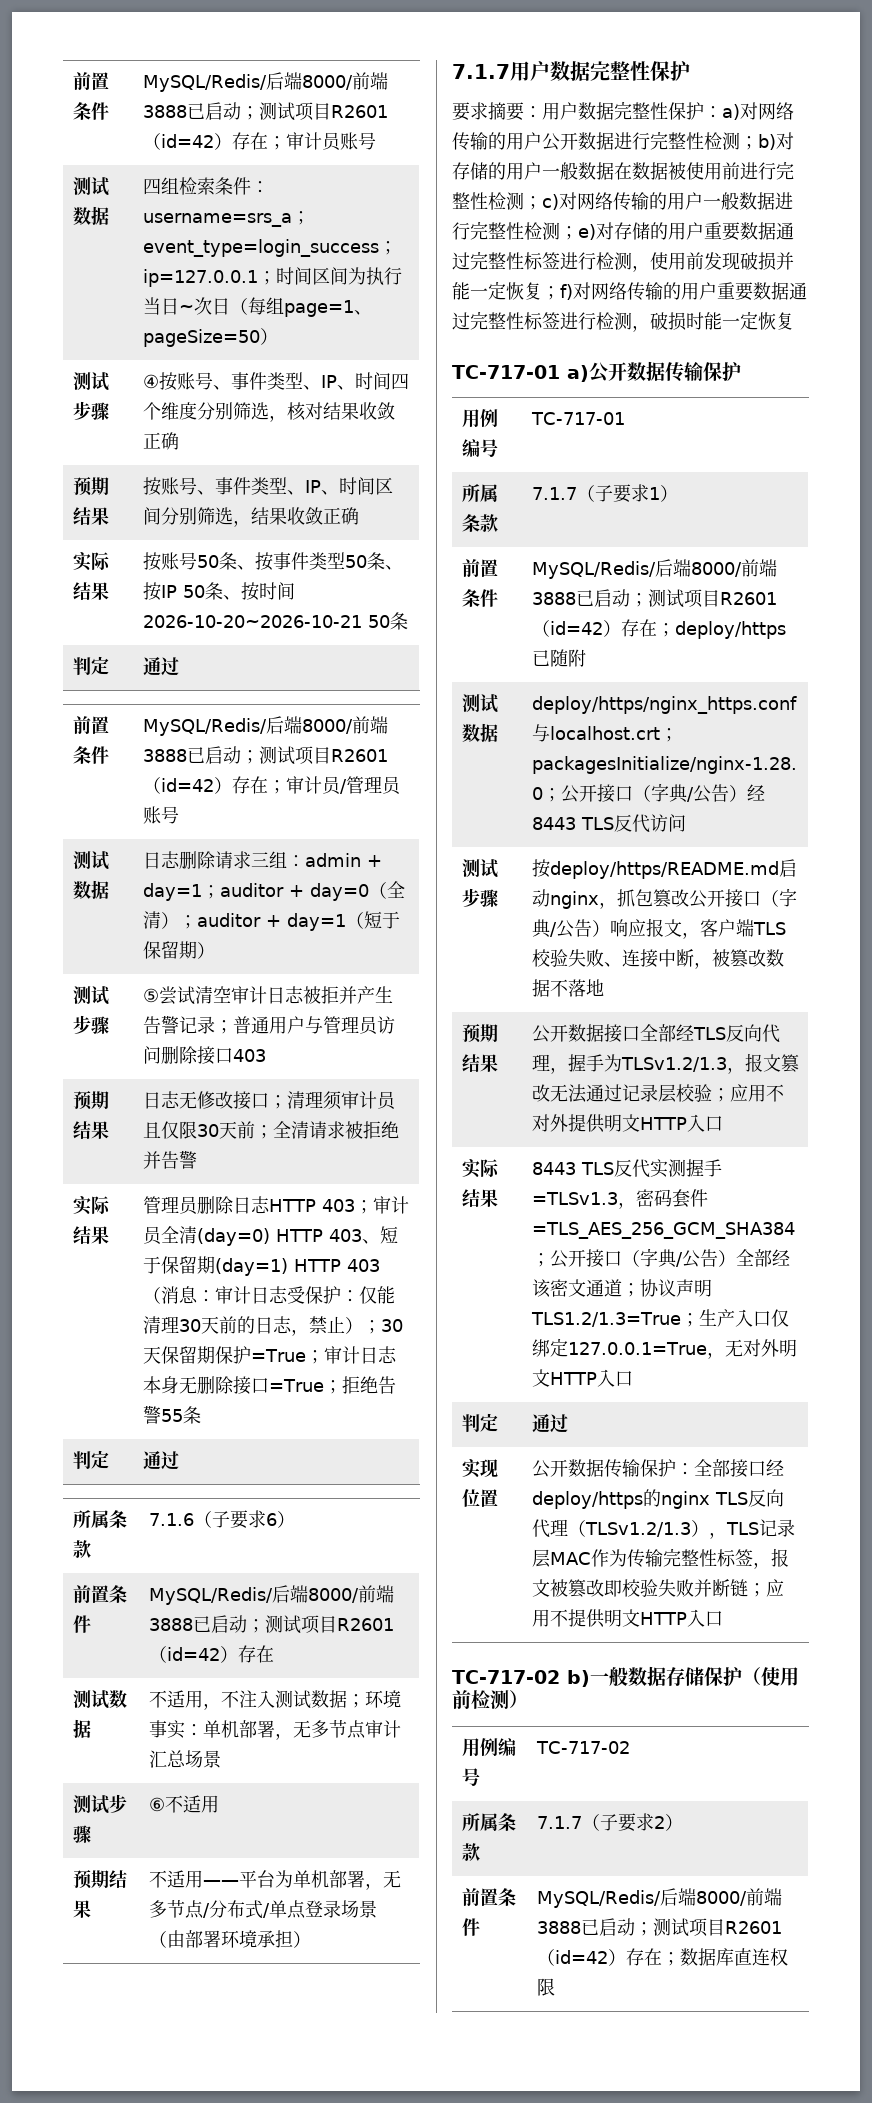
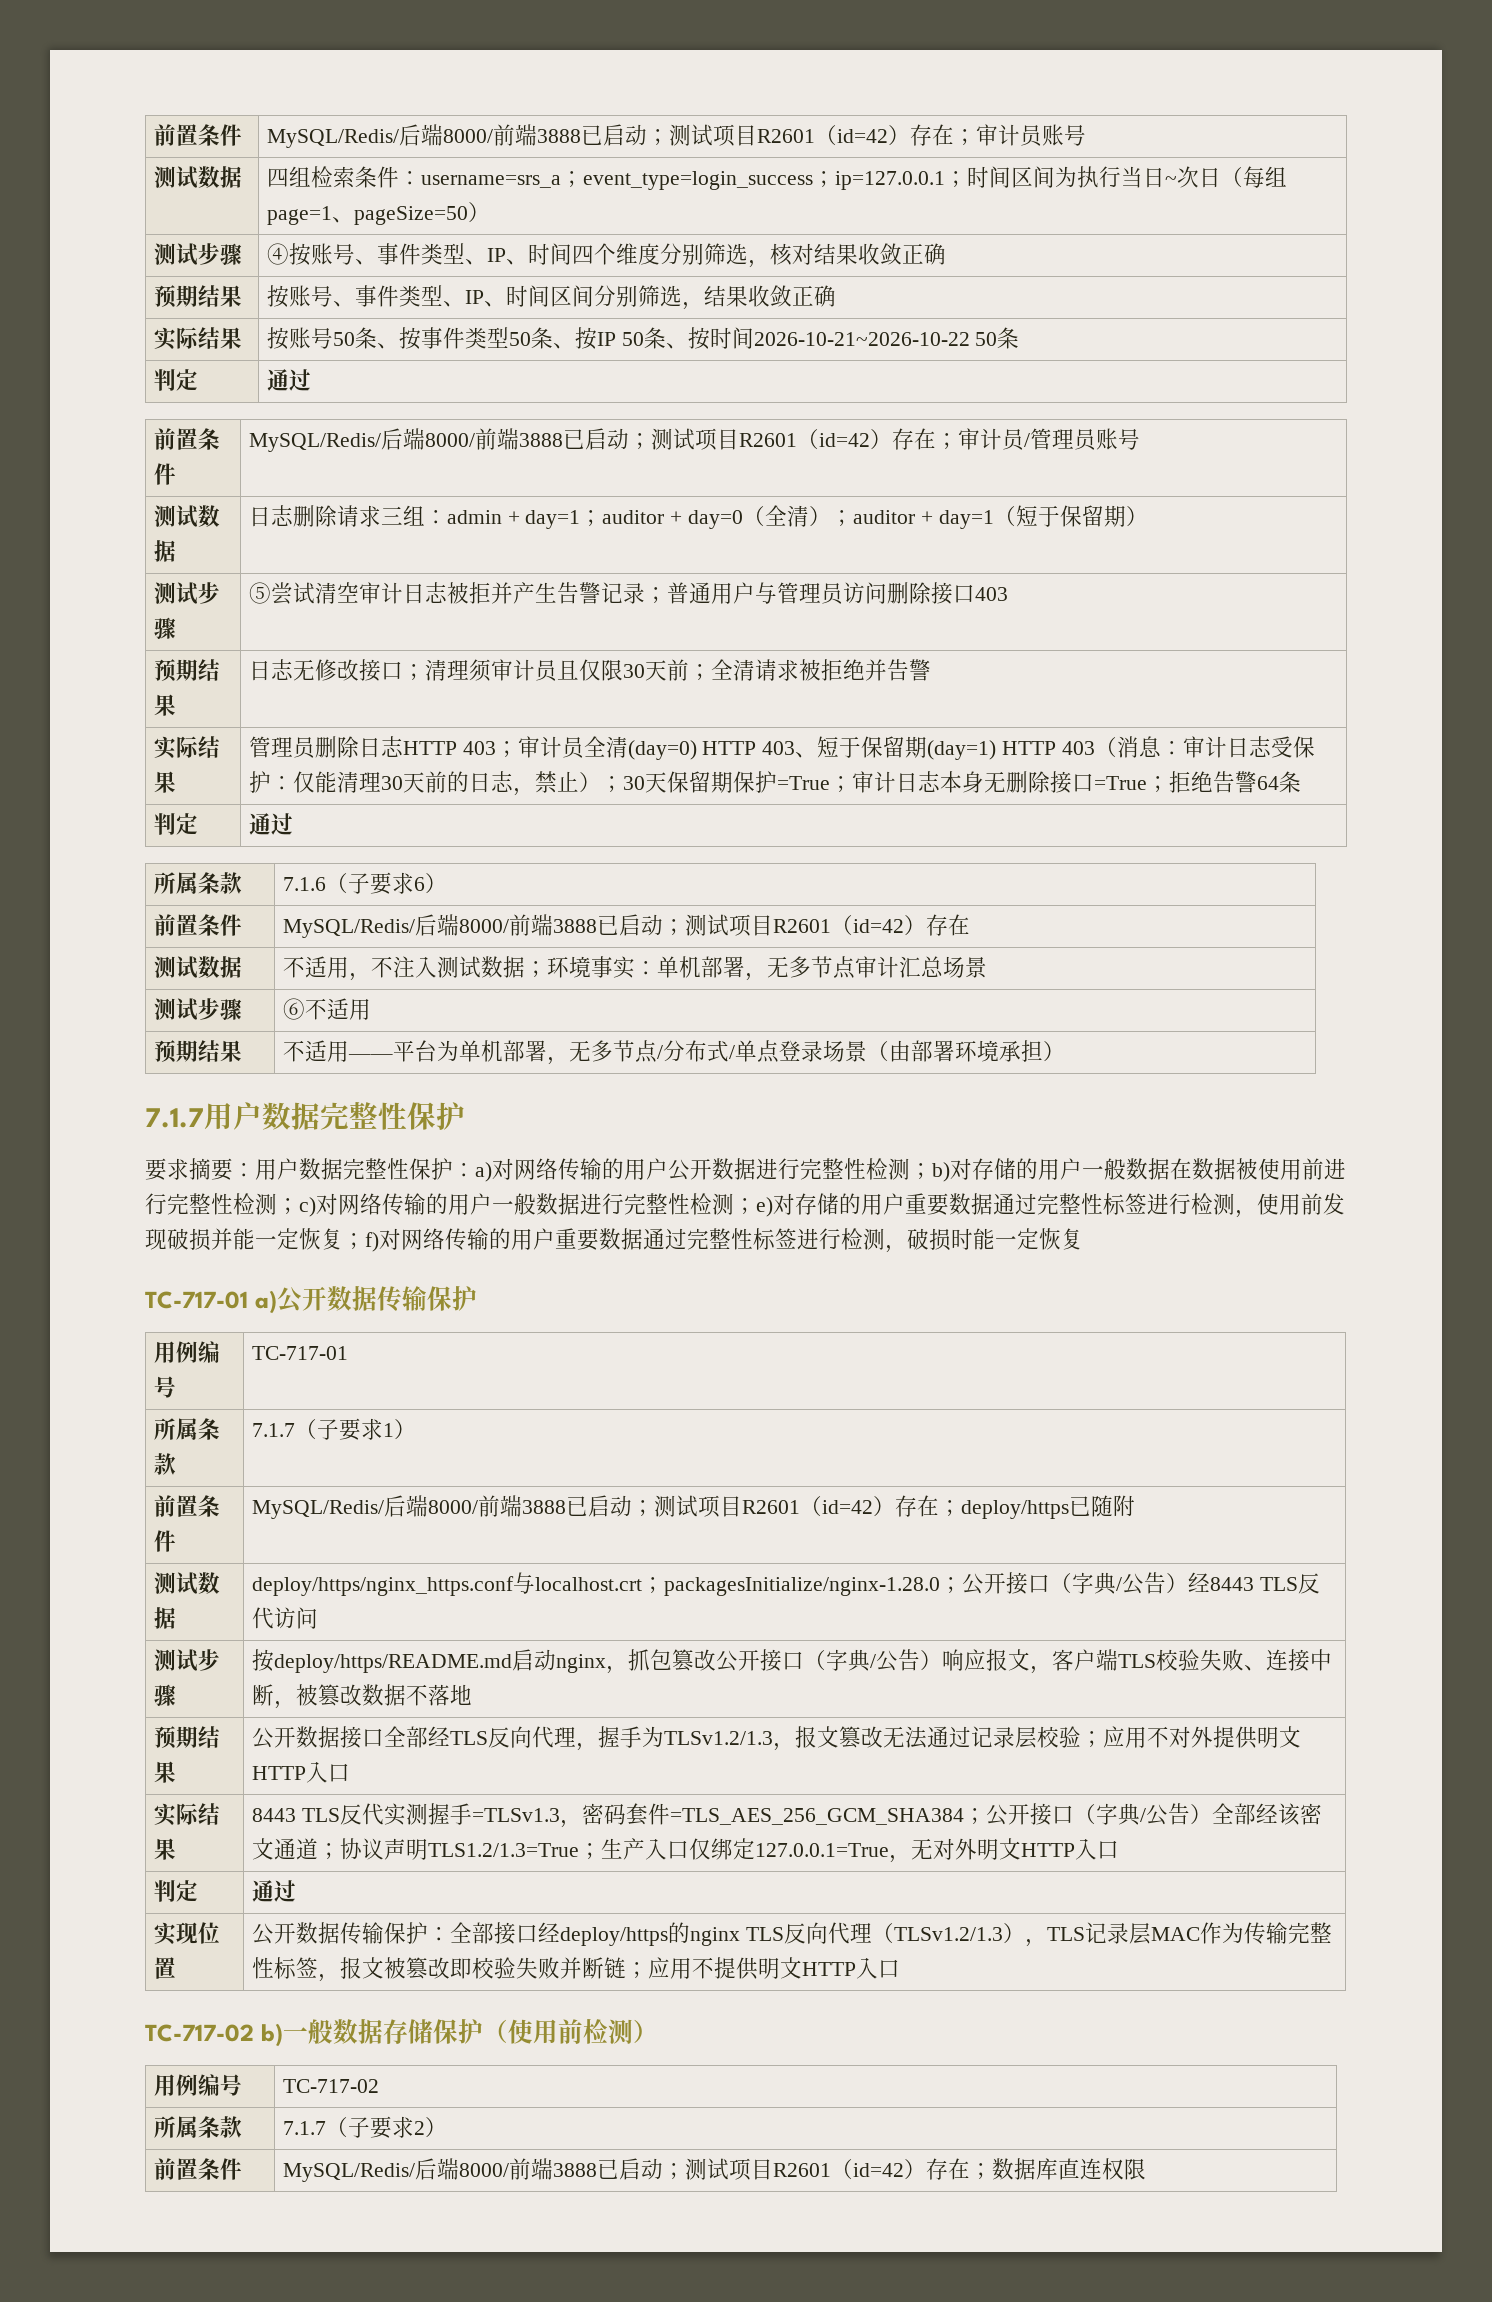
- 实际结果 | 按账号50条、按事件类型50条、按IP 50条、按时间2026-10-20~2026-10-21 50条
+ 实际结果 | 按账号50条、按事件类型50条、按IP 50条、按时间2026-10-21~2026-10-22 50条
- 管理员删除日志HTTP 403；审计员全清(day=0) HTTP 403、短于保留期(day=1) HTTP 403（消息：审计日志受保护：仅能清理30天前的日志，禁止）；30天保留期保护=True；审计日志本身无删除接口=True；拒绝告警55条
+ 管理员删除日志HTTP 403；审计员全清(day=0) HTTP 403、短于保留期(day=1) HTTP 403（消息：审计日志受保护：仅能清理30天前的日志，禁止）；30天保留期保护=True；审计日志本身无删除接口=True；拒绝告警64条

